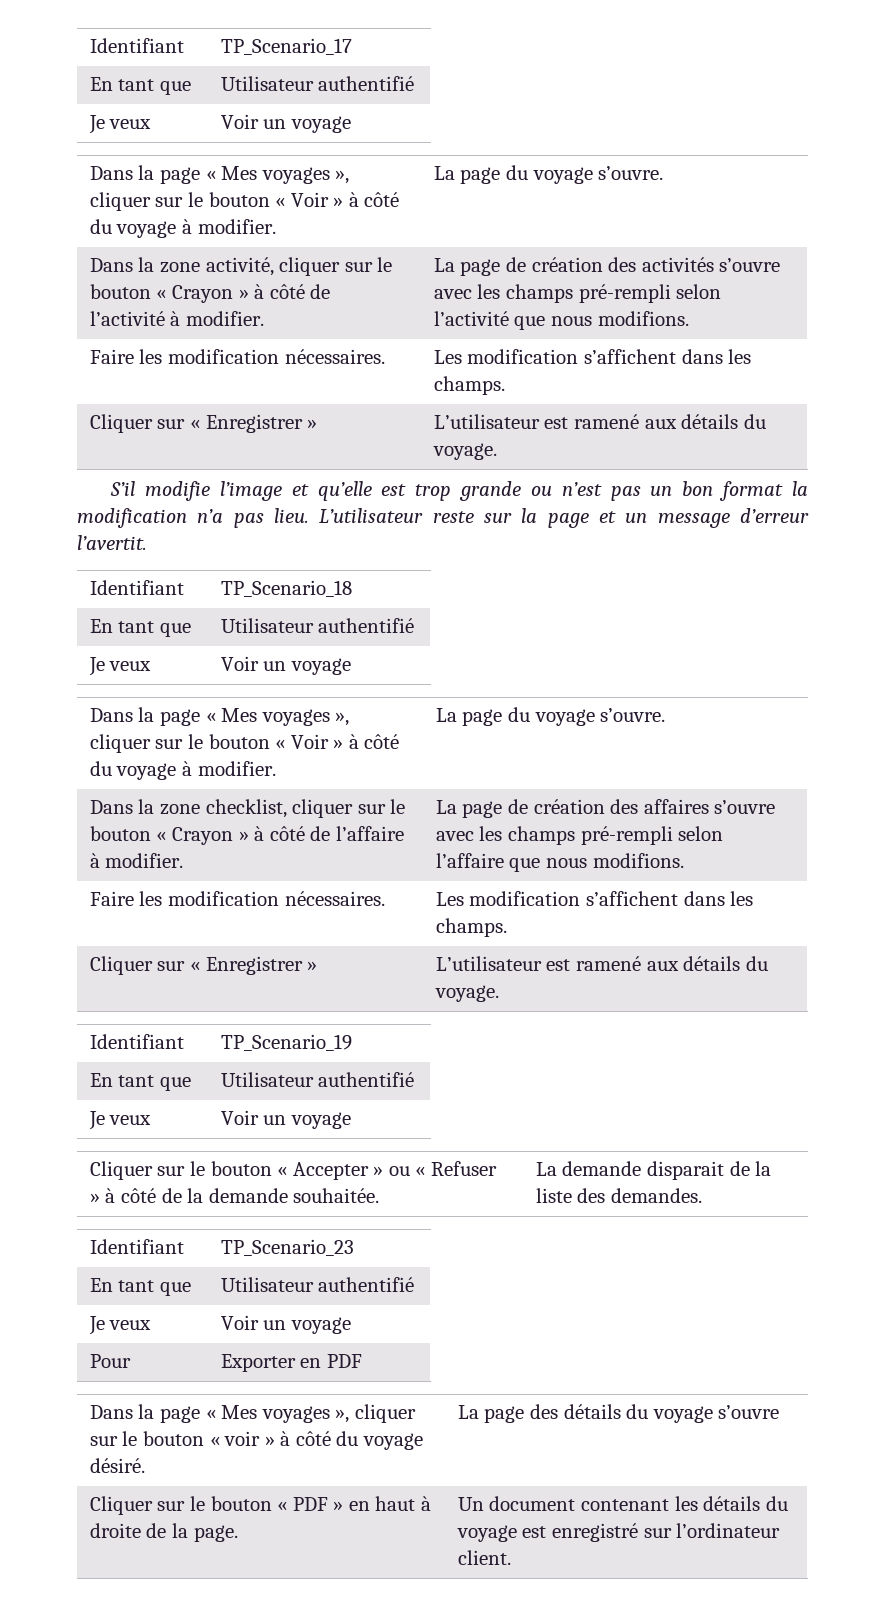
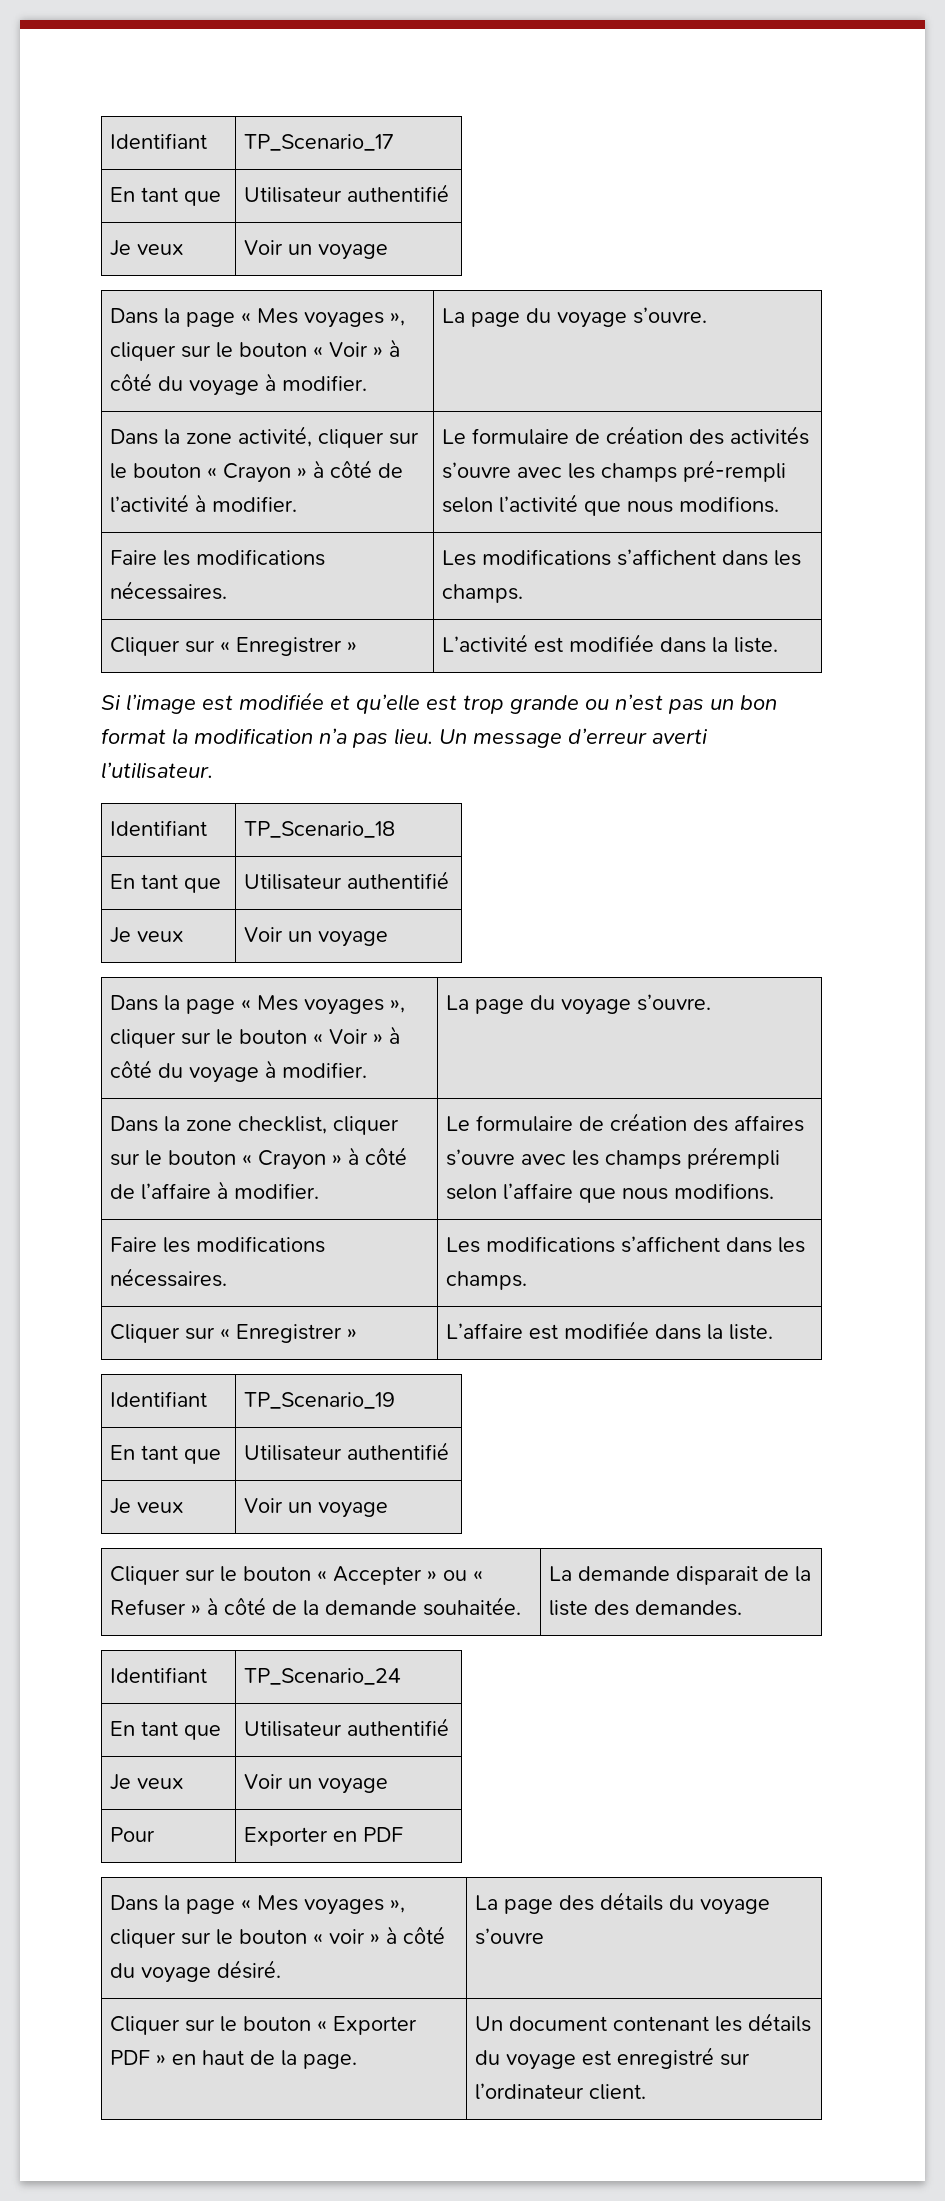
- Dans la zone activité, cliquer sur le bouton « Crayon » à côté de l’activité à modifier. | La page de création des activités s’ouvre avec les champs pré-rempli selon l’activité que nous modifions.
- Faire les modification nécessaires. | Les modification s’affichent dans les champs.
- Cliquer sur « Enregistrer » | L’utilisateur est ramené aux détails du voyage.
- S’il modifie l’image et qu’elle est trop grande ou n’est pas un bon format la modification n’a pas lieu.
+ Dans la zone activité, cliquer sur le bouton « Crayon » à côté de l’activité à modifier. | Le formulaire de création des activités s’ouvre avec les champs pré-rempli selon l’activité que nous modifions.
+ Faire les modifications nécessaires. | Les modifications s’affichent dans les champs.
+ Cliquer sur « Enregistrer » | L’activité est modifiée dans la liste.
+ Si l’image est modifiée et qu’elle est trop grande ou n’est pas un bon format la modification n’a pas lieu.
- L’utilisateur reste sur la page et un message d’erreur l’avertit.
+ Un message d’erreur averti l’utilisateur.
- Dans la zone checklist, cliquer sur le bouton « Crayon » à côté de l’affaire à modifier. | La page de création des affaires s’ouvre avec les champs pré-rempli selon l’affaire que nous modifions.
- Faire les modification nécessaires. | Les modification s’affichent dans les champs.
- Cliquer sur « Enregistrer » | L’utilisateur est ramené aux détails du voyage.
+ Dans la zone checklist, cliquer sur le bouton « Crayon » à côté de l’affaire à modifier. | Le formulaire de création des affaires s’ouvre avec les champs prérempli selon l’affaire que nous modifions.
+ Faire les modifications nécessaires. | Les modifications s’affichent dans les champs.
+ Cliquer sur « Enregistrer » | L’affaire est modifiée dans la liste.
- Identifiant | TP_Scenario_23
+ Identifiant | TP_Scenario_24
- Cliquer sur le bouton « PDF » en haut à droite de la page. | Un document contenant les détails du voyage est enregistré sur l’ordinateur client.
+ Cliquer sur le bouton « Exporter PDF » en haut de la page. | Un document contenant les détails du voyage est enregistré sur l’ordinateur client.

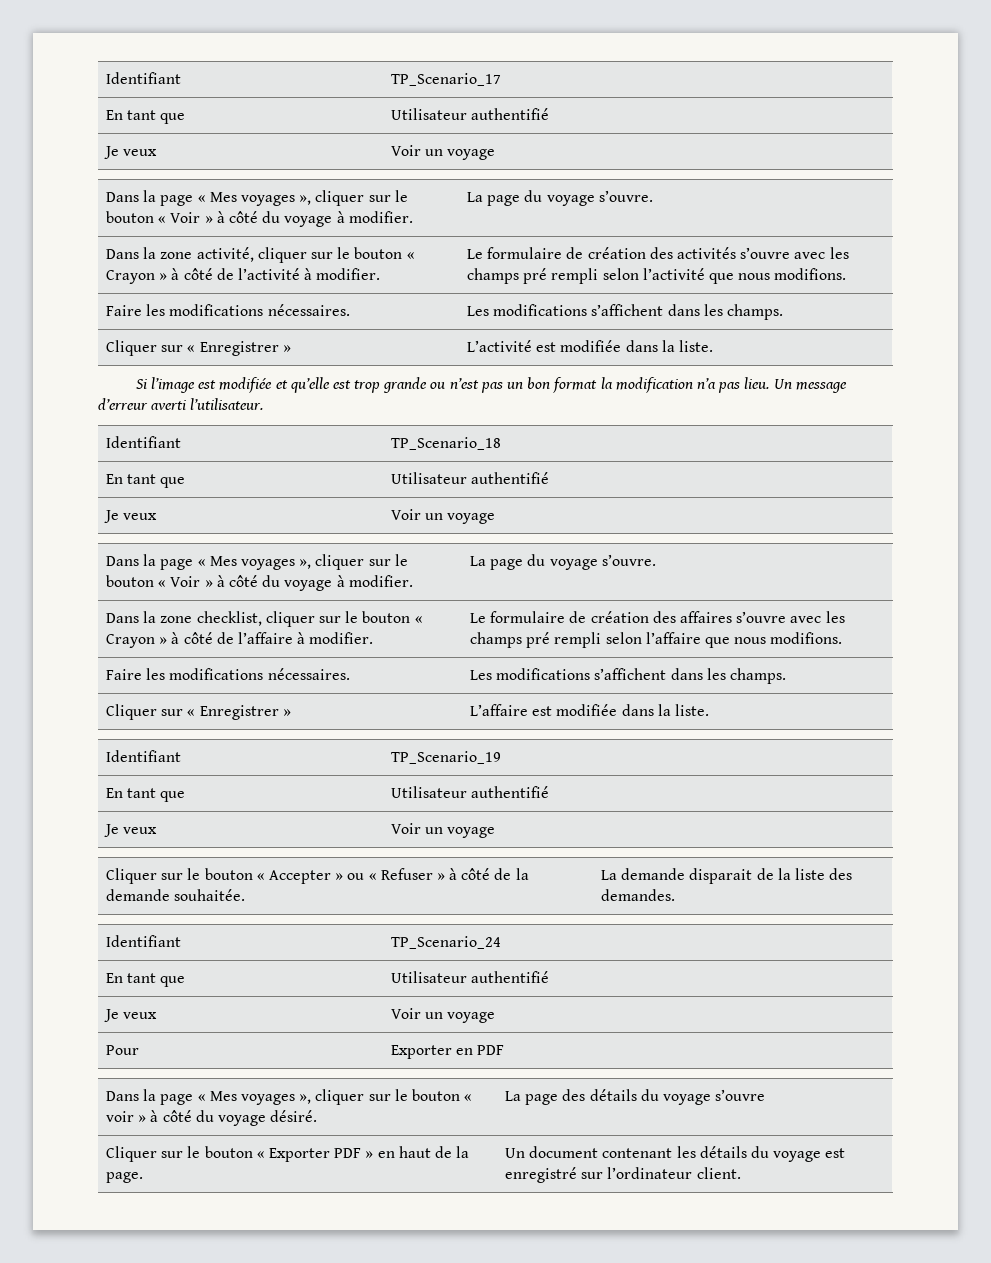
- Dans la zone activité, cliquer sur le bouton « Crayon » à côté de l’activité à modifier. | Le formulaire de création des activités s’ouvre avec les champs pré-rempli selon l’activité que nous modifions.
+ Dans la zone activité, cliquer sur le bouton « Crayon » à côté de l’activité à modifier. | Le formulaire de création des activités s’ouvre avec les champs pré rempli selon l’activité que nous modifions.
- Dans la zone checklist, cliquer sur le bouton « Crayon » à côté de l’affaire à modifier. | Le formulaire de création des affaires s’ouvre avec les champs prérempli selon l’affaire que nous modifions.
+ Dans la zone checklist, cliquer sur le bouton « Crayon » à côté de l’affaire à modifier. | Le formulaire de création des affaires s’ouvre avec les champs pré rempli selon l’affaire que nous modifions.

